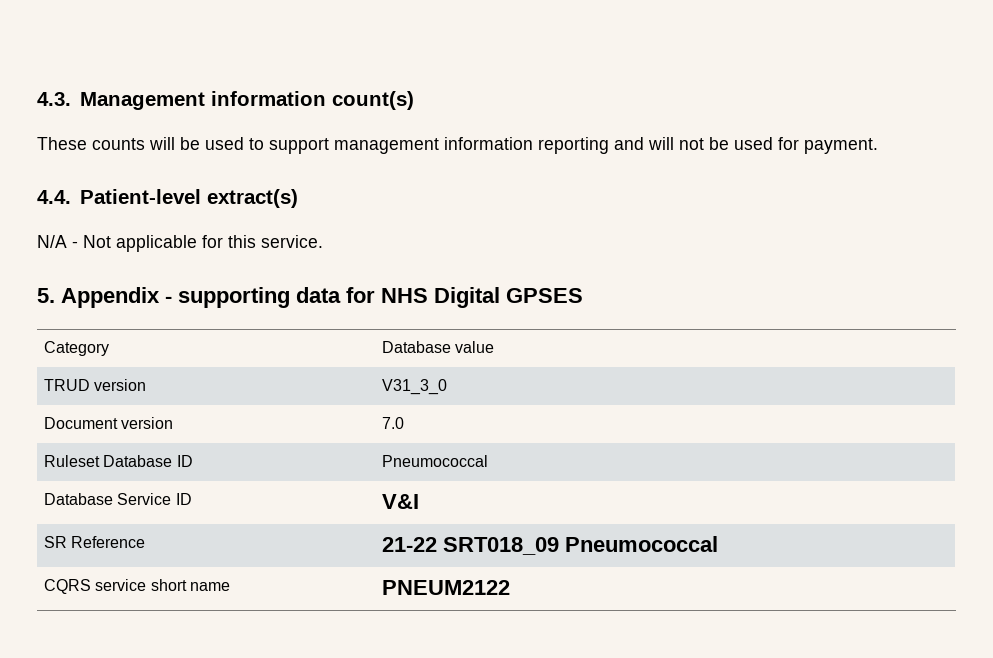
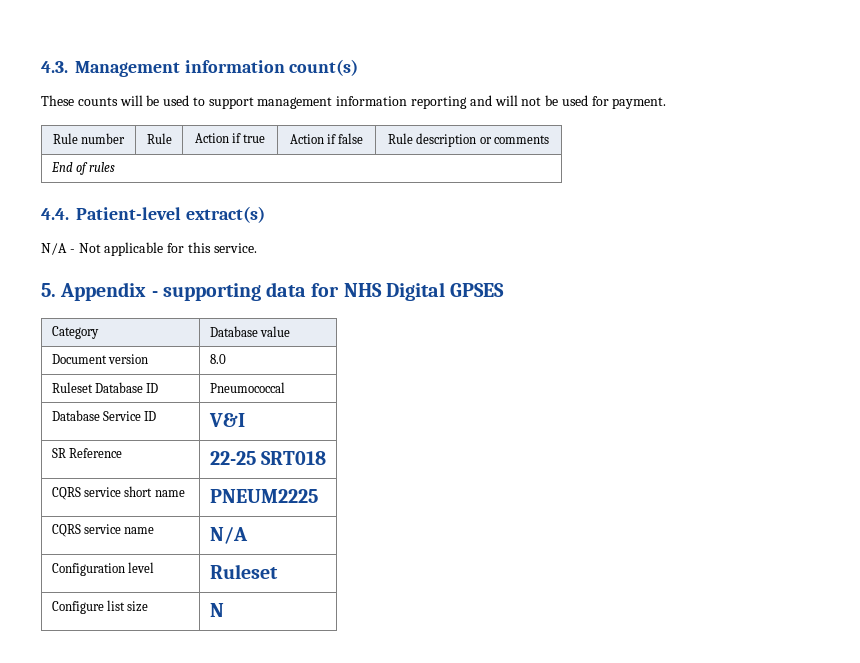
+ Rule number | Rule | Action if true | Action if false | Rule description or comments
+ End of rules
- TRUD version | V31_3_0
- Document version | 7.0
+ Document version | 8.0
- SR Reference | 21-22 SRT018_09 Pneumococcal
+ SR Reference | 22-25 SRT018
- CQRS service short name | PNEUM2122
+ CQRS service short name | PNEUM2225
+ CQRS service name | N/A
+ Configuration level | Ruleset
+ Configure list size | N

